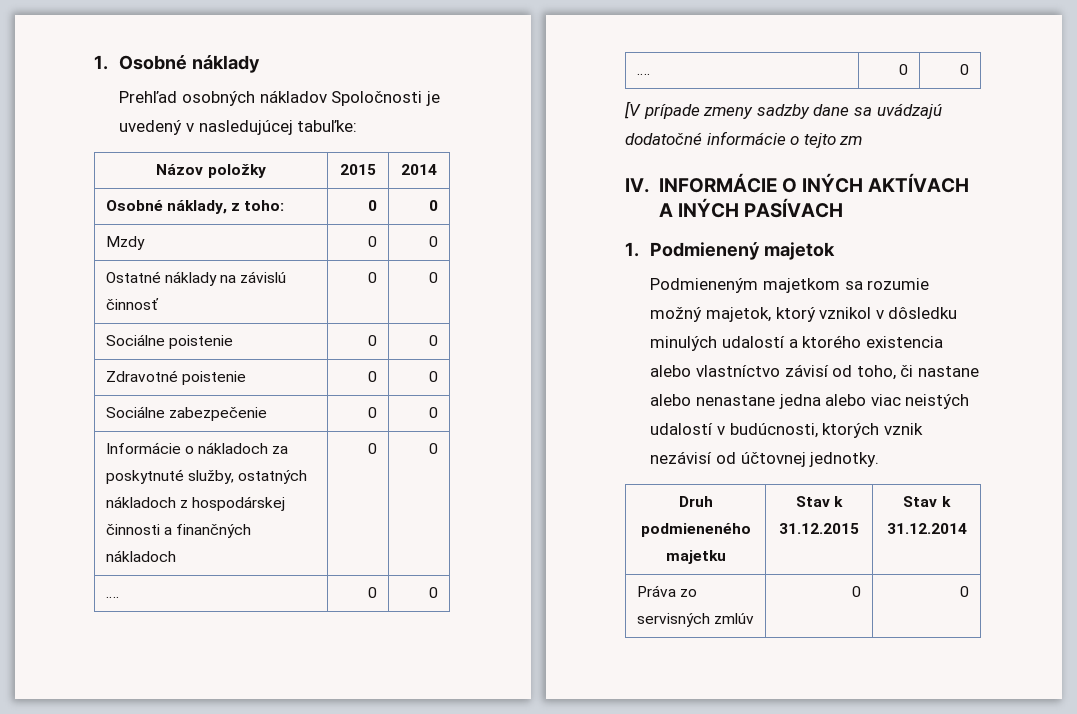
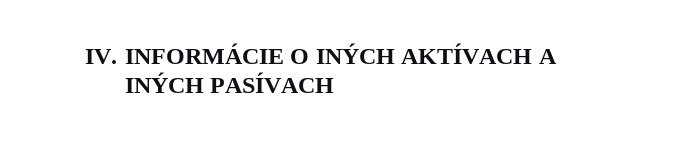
- 1. Osobné náklady
- Prehľad osobných nákladov Spoločnosti je uvedený v nasledujúcej tabuľke:
- Názov položky | 2015 | 2014
- Osobné náklady, z toho: | 0 | 0
- Mzdy | 0 | 0
- Ostatné náklady na závislú činnosť | 0 | 0
- Sociálne poistenie | 0 | 0
- Zdravotné poistenie | 0 | 0
- Sociálne zabezpečenie | 0 | 0
- Informácie o nákladoch za poskytnuté služby, ostatných nákladoch z hospodárskej činnosti a finančných nákladoch | 0 | 0
- …. | 0 | 0
- …. | 0 | 0
- [V prípade zmeny sadzby dane sa uvádzajú dodatočné informácie o tejto zm
- 1. Podmienený majetok
- Podmieneným majetkom sa rozumie možný majetok, ktorý vznikol v dôsledku minulých udalostí a ktorého existencia alebo vlastníctvo závisí od toho, či nastane alebo nenastane jedna alebo viac neistých udalostí v budúcnosti, ktorých vznik nezávisí od účtovnej jednotky.
- Druh podmieneného majetku | Stav k 31.12.2015 | Stav k 31.12.2014
- Práva zo servisných zmlúv | 0 | 0

